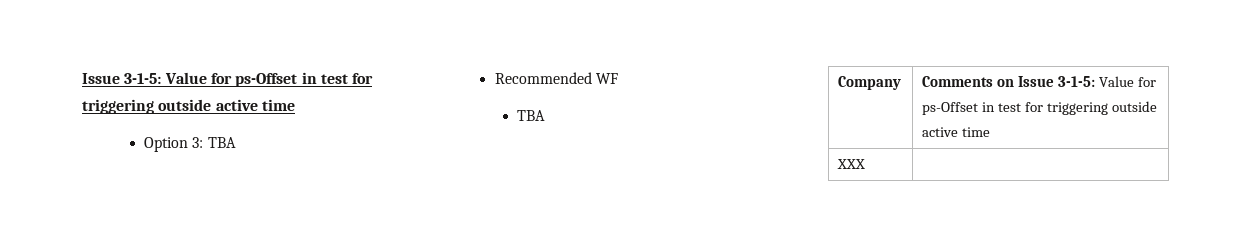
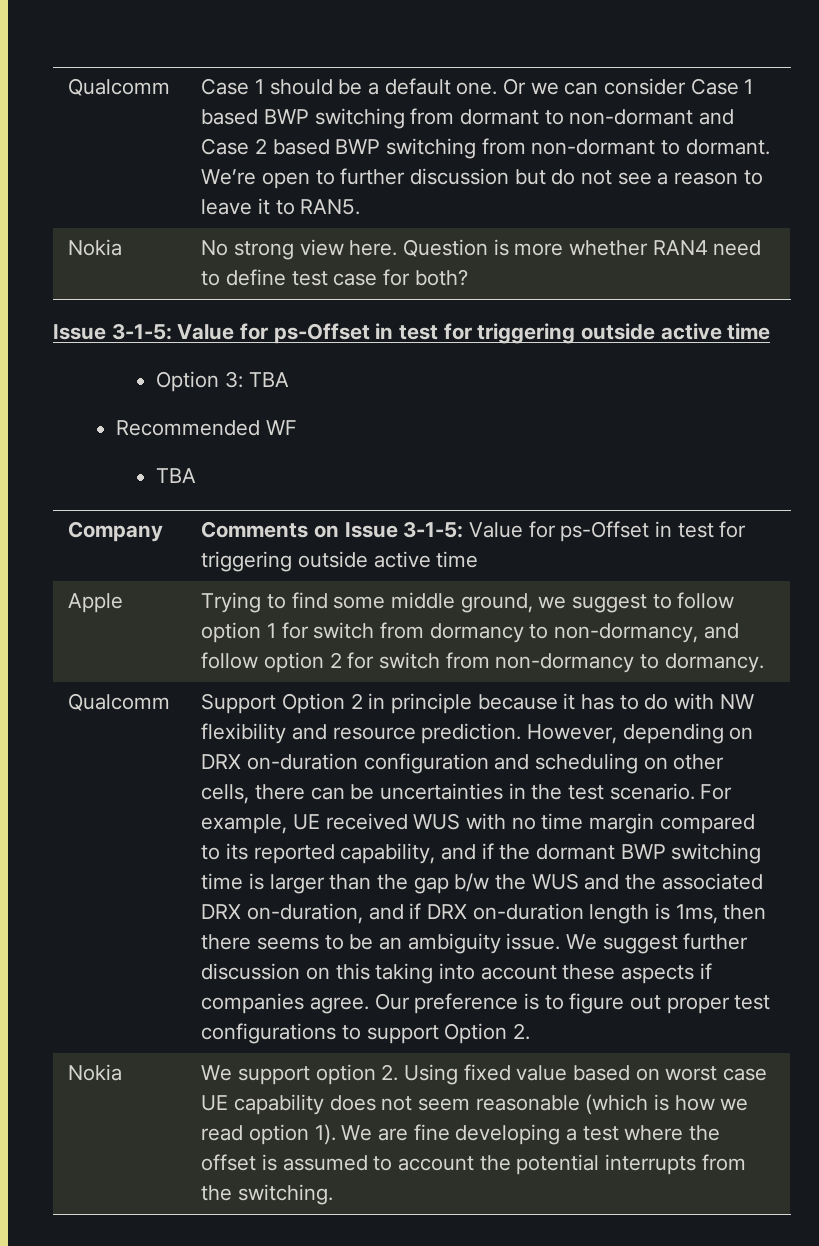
+ Qualcomm | Case 1 should be a default one. Or we can consider Case 1 based BWP switching from dormant to non-dormant and Case 2 based BWP switching from non-dormant to dormant. We’re open to further discussion but do not see a reason to leave it to RAN5.
+ Nokia | No strong view here. Question is more whether RAN4 need to define test case for both?
- XXX |
+ Apple | Trying to find some middle ground, we suggest to follow option 1 for switch from dormancy to non-dormancy, and follow option 2 for switch from non-dormancy to dormancy.
+ Qualcomm | Support Option 2 in principle because it has to do with NW flexibility and resource prediction. However, depending on DRX on-duration configuration and scheduling on other cells, there can be uncertainties in the test scenario. For example, UE received WUS with no time margin compared to its reported capability, and if the dormant BWP switching time is larger than the gap b/w the WUS and the associated DRX on-duration, and if DRX on-duration length is 1ms, then there seems to be an ambiguity issue. We suggest further discussion on this taking into account these aspects if companies agree. Our preference is to figure out proper test configurations to support Option 2.
+ Nokia | We support option 2. Using fixed value based on worst case UE capability does not seem reasonable (which is how we read option 1). We are fine developing a test where the offset is assumed to account the potential interrupts from the switching.

